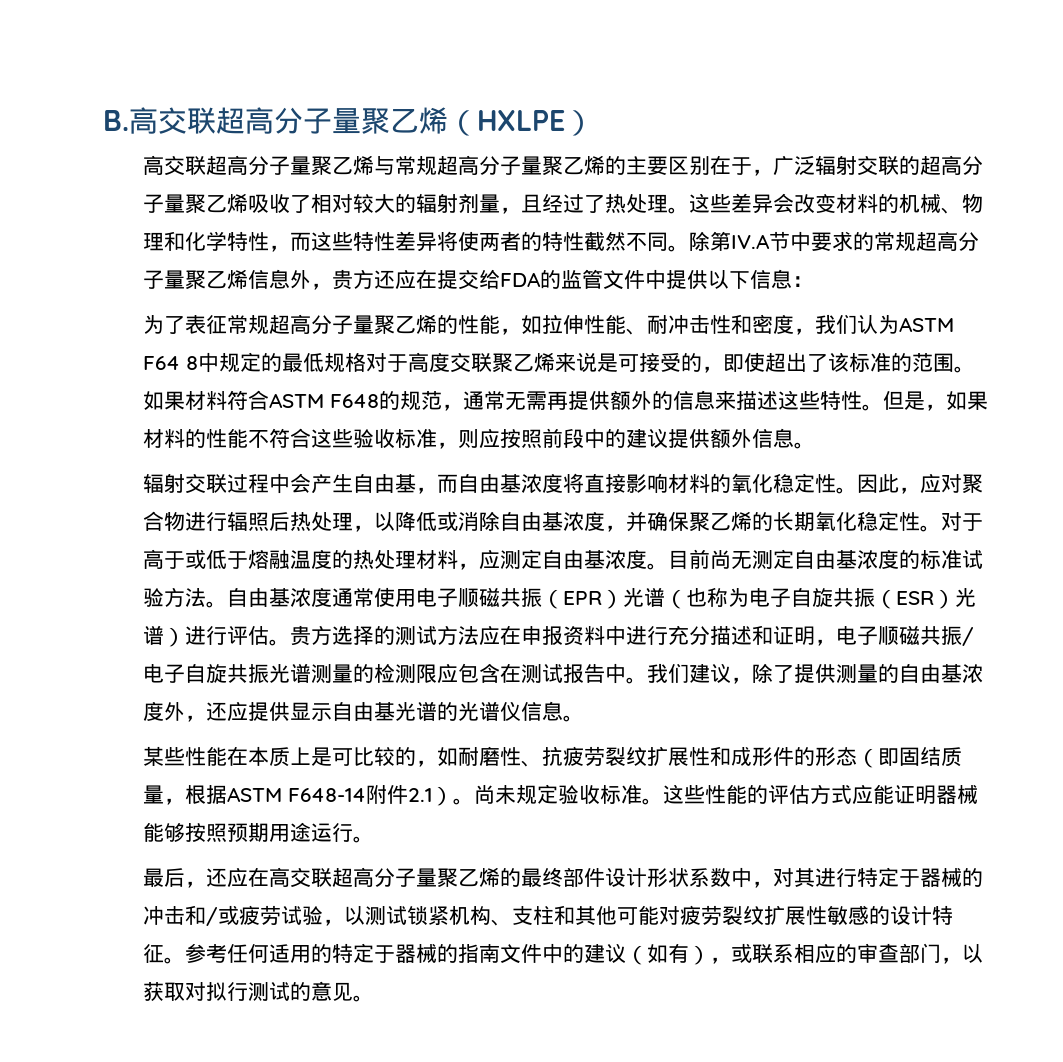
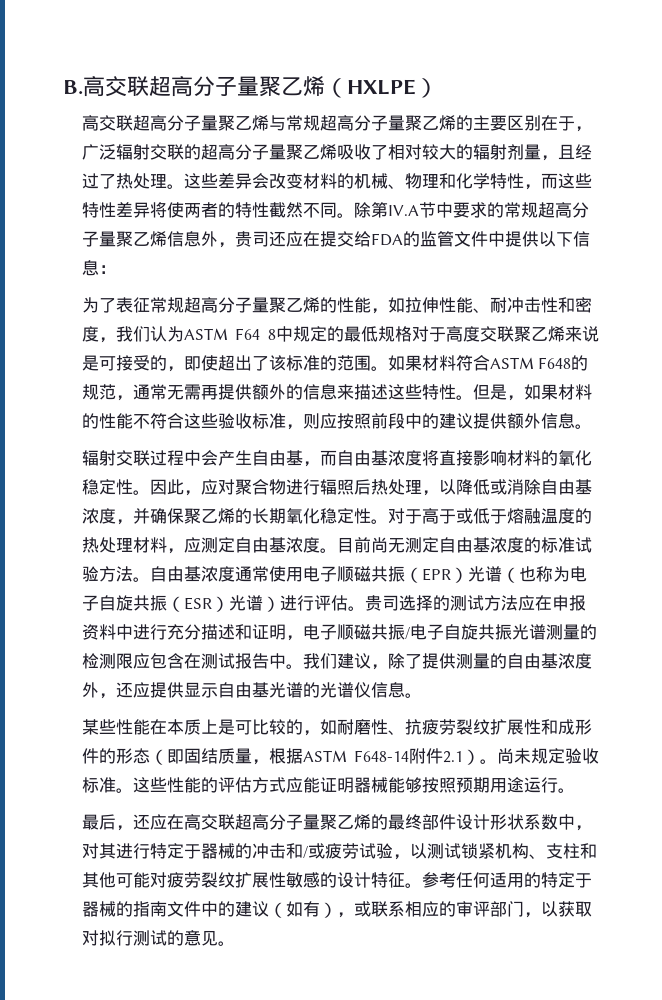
- 除第IV.A节中要求的常规超高分子量聚乙烯信息外，贵方还应在提交给FDA的监管文件中提供以下信息：
+ 除第IV.A节中要求的常规超高分子量聚乙烯信息外，贵司还应在提交给FDA的监管文件中提供以下信息：
- 贵方选择的测试方法应在申报资料中进行充分描述和证明，电子顺磁共振/电子自旋共振光谱测量的检测限应包含在测试报告中。
+ 贵司选择的测试方法应在申报资料中进行充分描述和证明，电子顺磁共振/电子自旋共振光谱测量的检测限应包含在测试报告中。
- 参考任何适用的特定于器械的指南文件中的建议（如有），或联系相应的审查部门，以获取对拟行测试的意见。
+ 参考任何适用的特定于器械的指南文件中的建议（如有），或联系相应的审评部门，以获取对拟行测试的意见。

